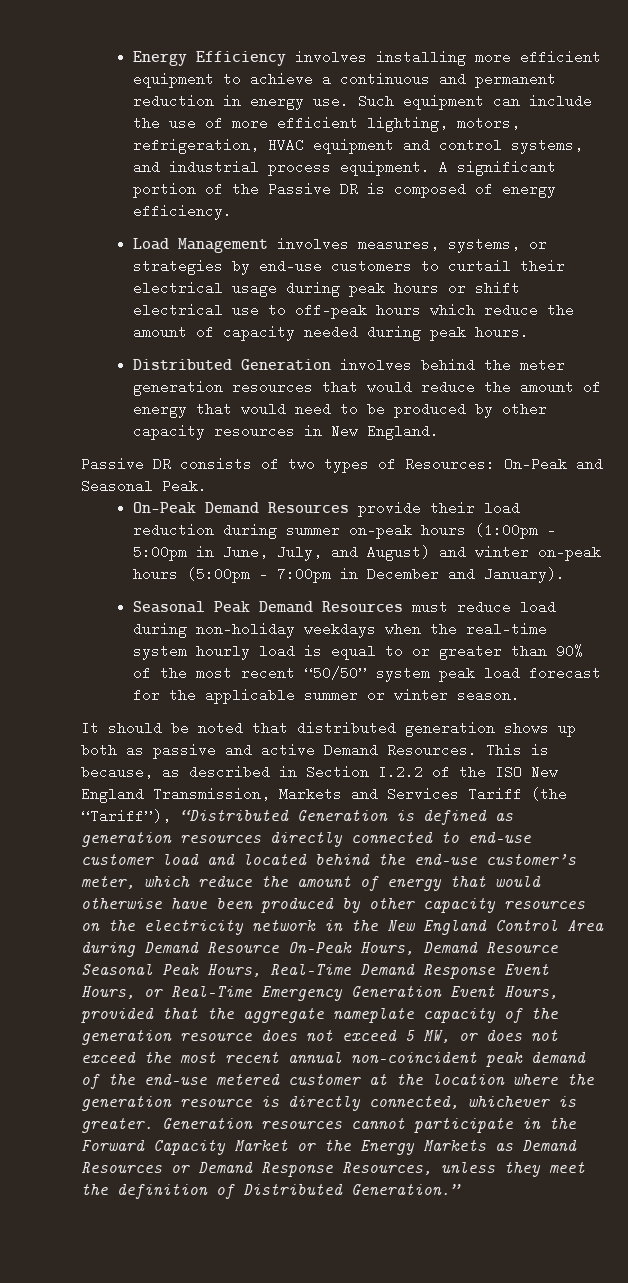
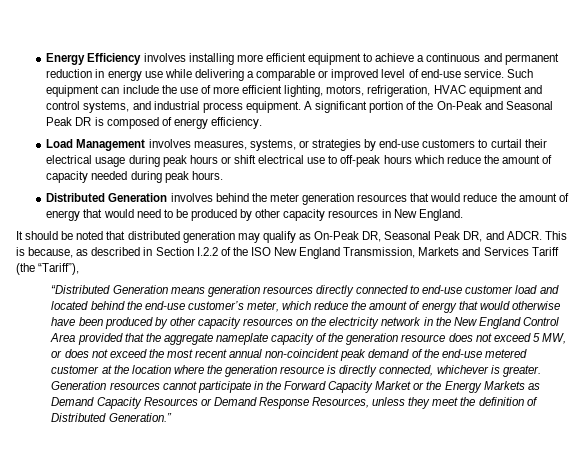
- Energy Efficiency involves installing more efficient equipment to achieve a continuous and permanent reduction in energy use.
+ Energy Efficiency involves installing more efficient equipment to achieve a continuous and permanent reduction in energy use while delivering a comparable or improved level of end-use service.
- A significant portion of the Passive DR is composed of energy efficiency.
+ A significant portion of the On-Peak and Seasonal Peak DR is composed of energy efficiency.
- Passive DR consists of two types of Resources: On-Peak and Seasonal Peak.
- On-Peak Demand Resources provide their load reduction during summer on-peak hours (1:00pm – 5:00pm in June, July, and August) and winter on-peak hours (5:00pm – 7:00pm in December and January).
- Seasonal Peak Demand Resources must reduce load during non-holiday weekdays when the real-time system hourly load is equal to or greater than 90% of the most recent “50/50” system peak load forecast for the applicable summer or winter season.
- It should be noted that distributed generation shows up both as passive and active Demand Resources.
+ It should be noted that distributed generation may qualify as On-Peak DR, Seasonal Peak DR, and ADCR.
- This is because, as described in Section I.2.2 of the ISO New England Transmission, Markets and Services Tariff (the “Tariff”), “Distributed Generation is defined as generation resources directly connected to end-use customer load and located behind the end-use customer’s meter, which reduce the amount of energy that would otherwise have been produced by other capacity resources on the electricity network in the New England Control Area during Demand Resource On-Peak Hours, Demand Resource Seasonal Peak Hours, Real-Time Demand Response Event Hours, or Real-Time Emergency Generation Event Hours, provided that the aggregate nameplate capacity of the generation resource does not exceed 5 MW, or does not exceed the most recent annual non-coincident peak demand of the end-use metered customer at the location where the generation resource is directly connected, whichever is greater.
+ This is because, as described in Section I.2.2 of the ISO New England Transmission, Markets and Services Tariff (the “Tariff”),
+ “Distributed Generation means generation resources directly connected to end-use customer load and located behind the end-use customer’s meter, which reduce the amount of energy that would otherwise have been produced by other capacity resources on the electricity network in the New England Control Area provided that the aggregate nameplate capacity of the generation resource does not exceed 5 MW, or does not exceed the most recent annual non-coincident peak demand of the end-use metered customer at the location where the generation resource is directly connected, whichever is greater.
- Generation resources cannot participate in the Forward Capacity Market or the Energy Markets as Demand Resources or Demand Response Resources, unless they meet the definition of Distributed Generation.”
+ Generation resources cannot participate in the Forward Capacity Market or the Energy Markets as Demand Capacity Resources or Demand Response Resources, unless they meet the definition of Distributed Generation.”

